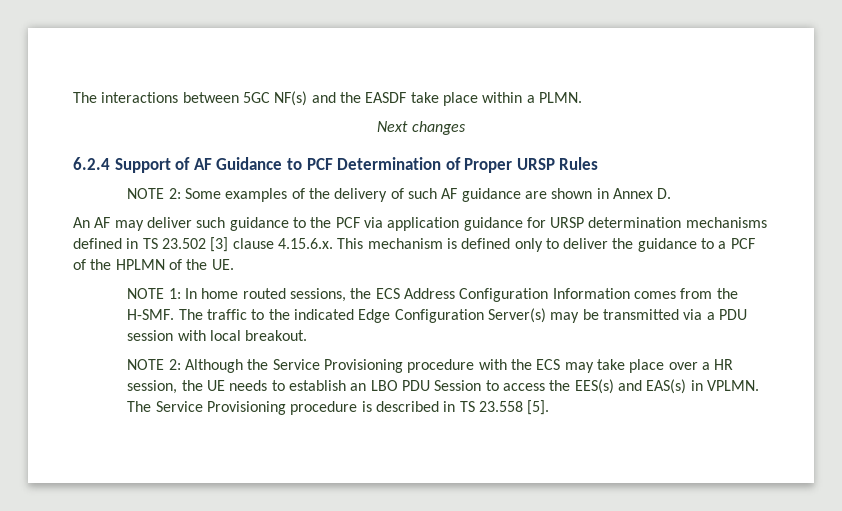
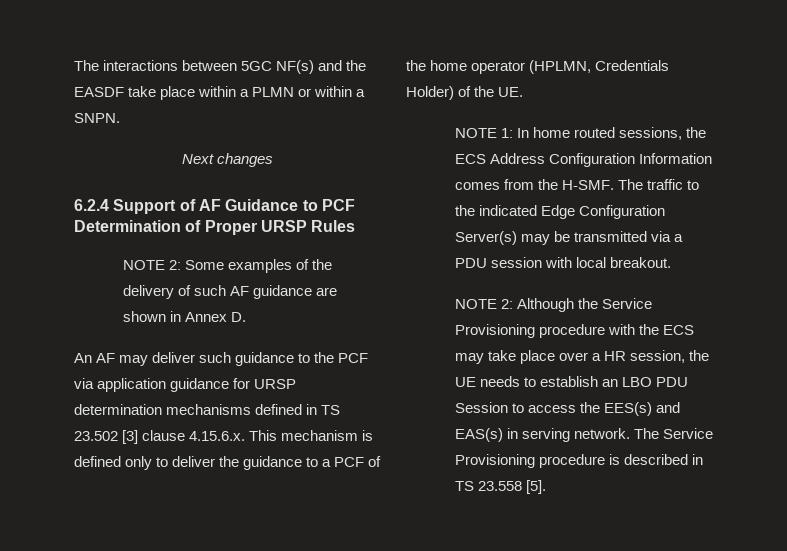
- The interactions between 5GC NF(s) and the EASDF take place within a PLMN.
+ The interactions between 5GC NF(s) and the EASDF take place within a PLMN or within a SNPN.
- An AF may deliver such guidance to the PCF via application guidance for URSP determination mechanisms defined in TS 23.502 [3] clause 4.15.6.x. This mechanism is defined only to deliver the guidance to a PCF of the HPLMN of the UE.
+ An AF may deliver such guidance to the PCF via application guidance for URSP determination mechanisms defined in TS 23.502 [3] clause 4.15.6.x. This mechanism is defined only to deliver the guidance to a PCF of the home operator (HPLMN, Credentials Holder) of the UE.
- NOTE 2: Although the Service Provisioning procedure with the ECS may take place over a HR session, the UE needs to establish an LBO PDU Session to access the EES(s) and EAS(s) in VPLMN.
+ NOTE 2: Although the Service Provisioning procedure with the ECS may take place over a HR session, the UE needs to establish an LBO PDU Session to access the EES(s) and EAS(s) in serving network.

